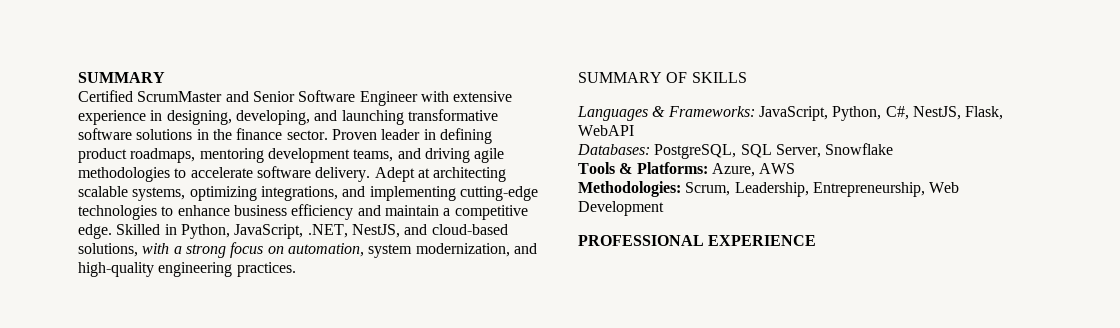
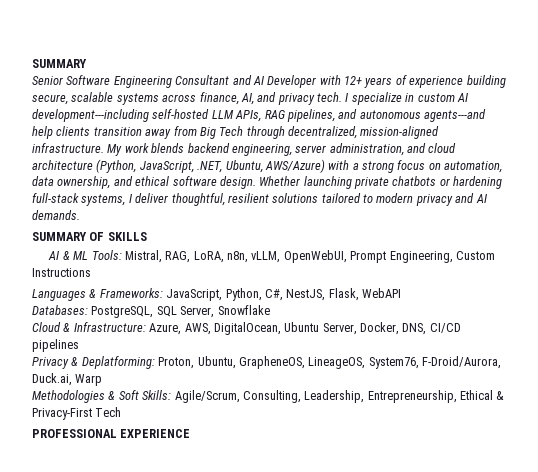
- Certified ScrumMaster and Senior Software Engineer with extensive experience in designing, developing, and launching transformative software solutions in the finance sector. Proven leader in defining product roadmaps, mentoring development teams, and driving agile methodologies to accelerate software delivery. Adept at architecting scalable systems, optimizing integrations, and implementing cutting-edge technologies to enhance business efficiency and maintain a competitive edge. Skilled in Python, JavaScript, .NET, NestJS, and cloud-based solutions, with a strong focus on automation, system modernization, and high-quality engineering practices.
+ Senior Software Engineering Consultant and AI Developer with 12+ years of experience building secure, scalable systems across finance, AI, and privacy tech. I specialize in custom AI development---including self-hosted LLM APIs, RAG pipelines, and autonomous agents---and help clients transition away from Big Tech through decentralized, mission-aligned infrastructure. My work blends backend engineering, server administration, and cloud architecture (Python, JavaScript, .NET, Ubuntu, AWS/Azure) with a strong focus on automation, data ownership, and ethical software design. Whether launching private chatbots or hardening full-stack systems, I deliver thoughtful, resilient solutions tailored to modern privacy and AI demands.
  SUMMARY OF SKILLS
+ AI & ML Tools: Mistral, RAG, LoRA, n8n, vLLM, OpenWebUI, Prompt Engineering, Custom Instructions
- Tools & Platforms: Azure, AWS
- Methodologies: Scrum, Leadership, Entrepreneurship, Web Development
+ Cloud & Infrastructure: Azure, AWS, DigitalOcean, Ubuntu Server, Docker, DNS, CI/CD pipelines
+ Privacy & Deplatforming: Proton, Ubuntu, GrapheneOS, LineageOS, System76, F-Droid/Aurora, Duck.ai, Warp
+ Methodologies & Soft Skills: Agile/Scrum, Consulting, Leadership, Entrepreneurship, Ethical & Privacy-First Tech

